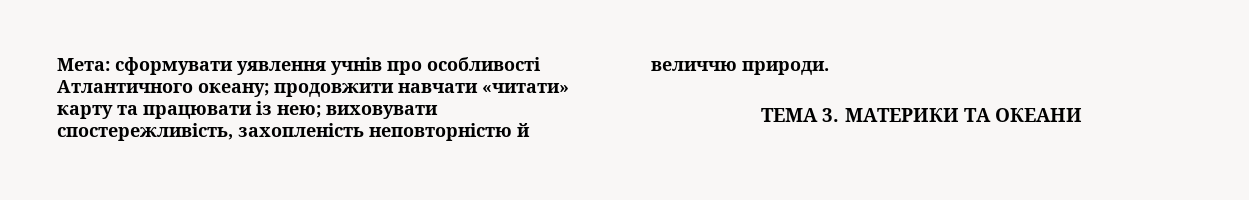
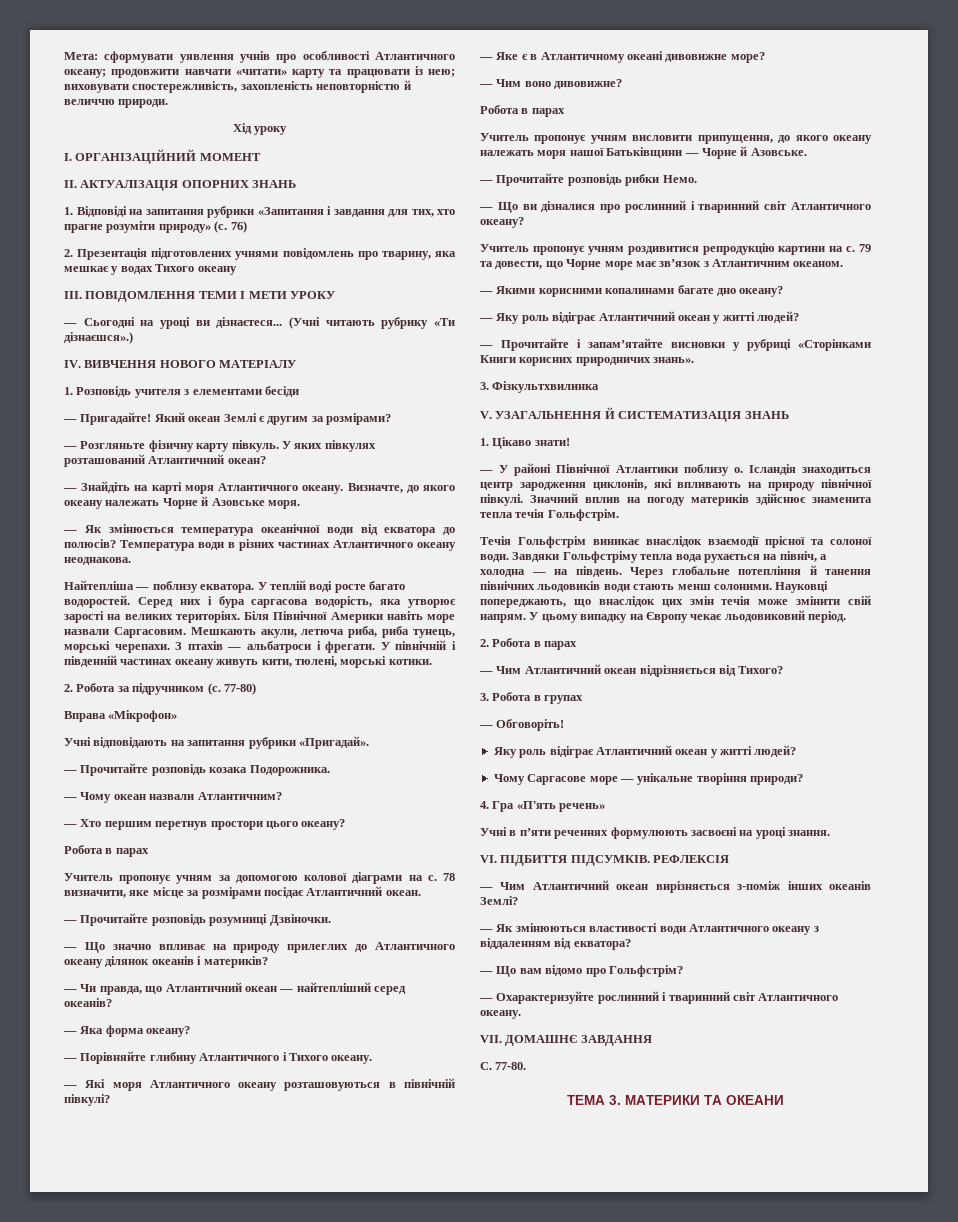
+ Хід уроку
+ I. ОРГАНІЗАЦІЙНИЙ МОМЕНТ
+ II. АКТУАЛІЗАЦІЯ ОПОРНИХ ЗНАНЬ
+ 1. Відповіді на запитання рубрики «Запитання і завдання для тих, хто прагне розуміти природу» (с. 76)
+ 2. Презентація підготовлених учнями повідомлень про тварину, яка мешкає у водах Тихого океану
+ III. ПОВІДОМЛЕННЯ ТЕМИ І МЕТИ УРОКУ
+ — Сьогодні на уроці ви дізнаєтеся... (Учні читають рубрику «Ти дізнаєшся».)
+ IV. ВИВЧЕННЯ НОВОГО МАТЕРІАЛУ
+ 1. Розповідь учителя з елементами бесіди
+ — Пригадайте! Який океан Землі є другим за розмірами?
+ — Розгляньте фізичну карту півкуль. У яких півкулях розташований Атлантичний океан?
+ — Знайдіть на карті моря Атлантичного океану. Визначте, до якого океану належать Чорне й Азовське моря.
+ — Як змінюється температура океанічної води від екватора до полюсів? Температура води в різних частинах Атлантичного океану неоднакова.
+ Найтепліша — поблизу екватора. У теплій воді росте багато водоростей. Серед них і бура саргасова водорість, яка утворює зарості на великих територіях. Біля Північної Америки навіть море назвали Саргасовим. Мешкають акули, летюча риба, риба тунець, морські черепахи. З птахів — альбатроси і фрегати. У північній і південній частинах океану живуть кити, тюлені, морські котики.
+ 2. Робота за підручником (с. 77-80)
+ Вправа «Мікрофон»
+ Учні відповідають на запитання рубрики «Пригадай».
+ — Прочитайте розповідь козака Подорожника.
+ — Чому океан назвали Атлантичним?
+ — Хто першим перетнув простори цього океану?
+ Робота в парах
+ Учитель пропонує учням за допомогою колової діаграми на с. 78 визначити, яке місце за розмірами посідає Атлантичний океан.
+ — Прочитайте розповідь розумниці Дзвіночки.
+ — Що значно впливає на природу прилеглих до Атлантичного океану ділянок океанів і материків?
+ — Чи правда, що Атлантичний океан — найтепліший серед океанів?
+ — Яка форма океану?
+ — Порівняйте глибину Атлантичного і Тихого океану.
+ — Які моря Атлантичного океану розташовуються в північній півкулі?
+ — Яке є в Атлантичному океані дивовижне море?
+ — Чим воно дивовижне?
+ Робота в парах
+ Учитель пропонує учням висловити припущення, до якого океану належать моря нашої Батьківщини — Чорне й Азовське.
+ — Прочитайте розповідь рибки Немо.
+ — Що ви дізналися про рослинний і тваринний світ Атлантичного океану?
+ Учитель пропонує учням роздивитися репродукцію картини на с. 79 та довести, що Чорне море має зв’язок з Атлантичним океаном.
+ — Якими корисними копалинами багате дно океану?
+ — Яку роль відіграє Атлантичний океан у житті людей?
+ — Прочитайте і запам’ятайте висновки у рубриці «Сторінками Книги корисних природничих знань».
+ 3. Фізкультхвилинка
+ V. УЗАГАЛЬНЕННЯ Й СИСТЕМАТИЗАЦІЯ ЗНАНЬ
+ 1. Цікаво знати!
+ — У районі Північної Атлантики поблизу о. Ісландія знаходиться центр зародження циклонів, які впливають на природу північної півкулі. Значний вплив на погоду материків здійснює знаменита тепла течія Гольфстрім.
+ Течія Гольфстрім виникає внаслідок взаємодії прісної та солоної води. Завдяки Гольфстріму тепла вода рухається на північ, а холодна — на південь. Через глобальне потепління й танення північних льодовиків води стають менш солоними. Науковці попереджають, що внаслідок цих змін течія може змінити свій напрям. У цьому випадку на Європу чекає льодовиковий період.
+ 2. Робота в парах
+ — Чим Атлантичний океан відрізняється від Тихого?
+ 3. Робота в групах
+ — Обговоріть!
+ Яку роль відіграє Атлантичний океан у житті людей?
+ Чому Саргасове море — унікальне творіння природи?
+ 4. Гра «П'ять речень»
+ Учні в п’яти реченнях формулюють засвоєні на уроці знання.
+ VI. ПІДБИТТЯ ПІДСУМКІВ. РЕФЛЕКСІЯ
+ — Чим Атлантичний океан вирізняється з-поміж інших океанів Землі?
+ — Як змінюються властивості води Атлантичного океану з віддаленням від екватора?
+ — Що вам відомо про Гольфстрім?
+ — Охарактеризуйте рослинний і тваринний світ Атлантичного океану.
+ VII. ДОМАШНЄ ЗАВДАННЯ
+ С. 77-80.

